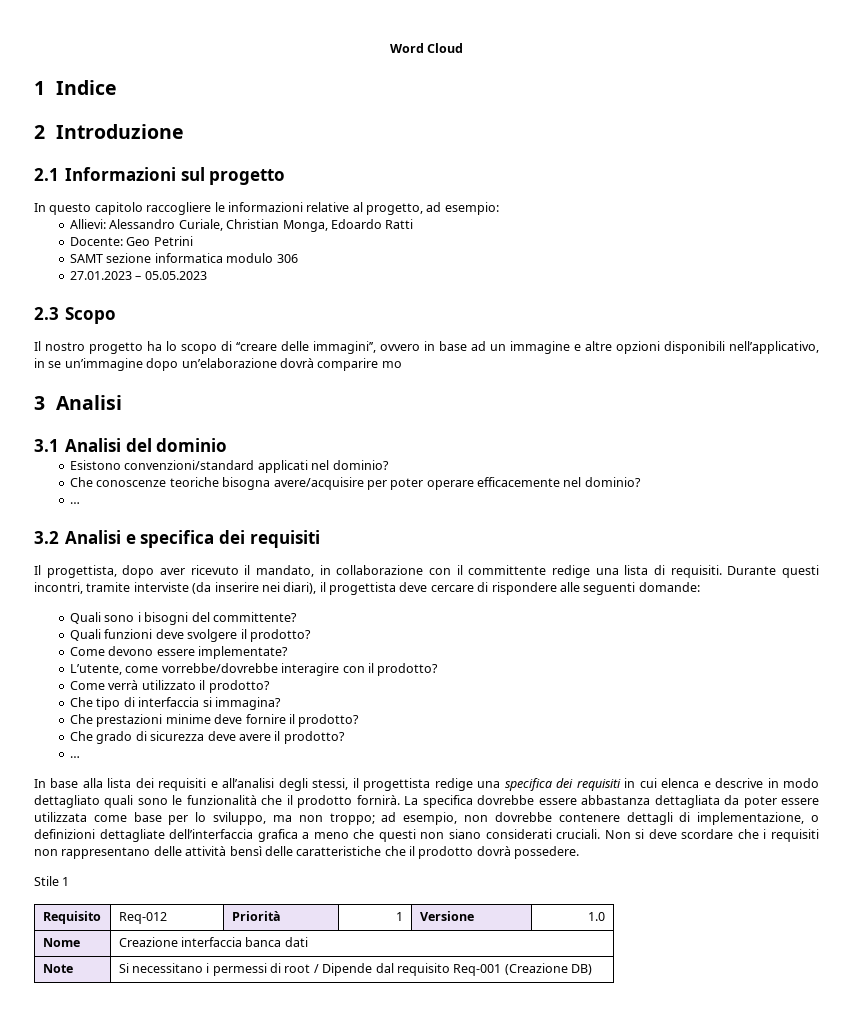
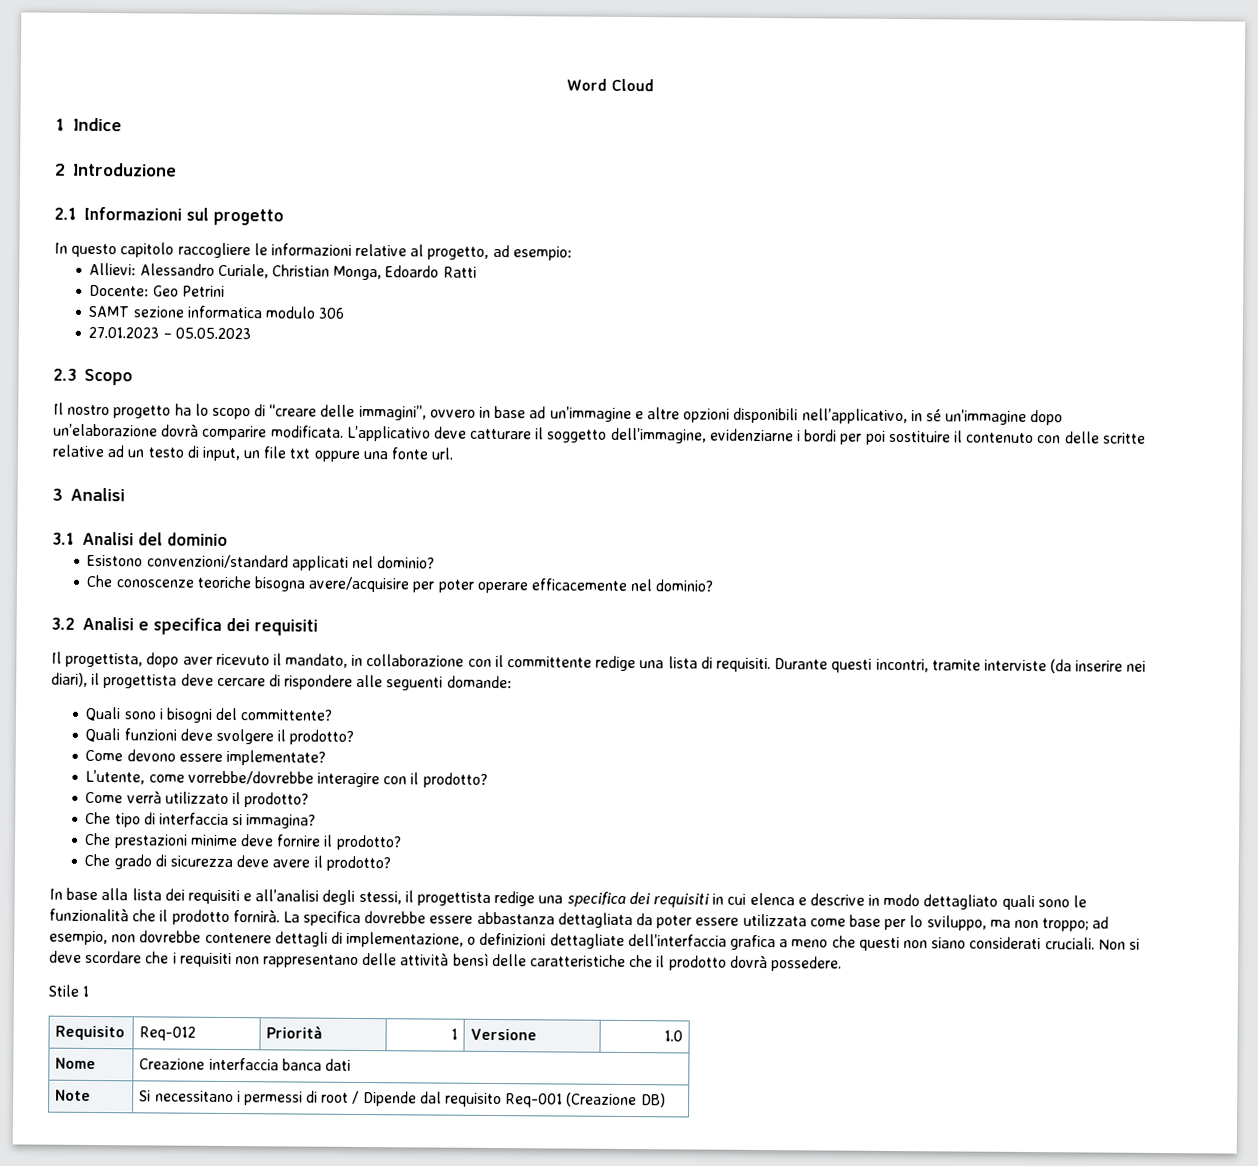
- Il nostro progetto ha lo scopo di ‘‘creare delle immagini’’, ovvero in base ad un immagine e altre opzioni disponibili nell’applicativo, in se un’immagine dopo un’elaborazione dovrà comparire mo
+ Il nostro progetto ha lo scopo di ‘‘creare delle immagini’’, ovvero in base ad un’immagine e altre opzioni disponibili nell’applicativo, in sé un’immagine dopo un’elaborazione dovrà comparire modificata. L’applicativo deve catturare il soggetto dell’immagine, evidenziarne i bordi per poi sostituire il contenuto con delle scritte relative ad un testo di input, un file txt oppure una fonte url.
  Che conoscenze teoriche bisogna avere/acquisire per poter operare efficacemente nel dominio?
- …
  Che grado di sicurezza deve avere il prodotto?
- …

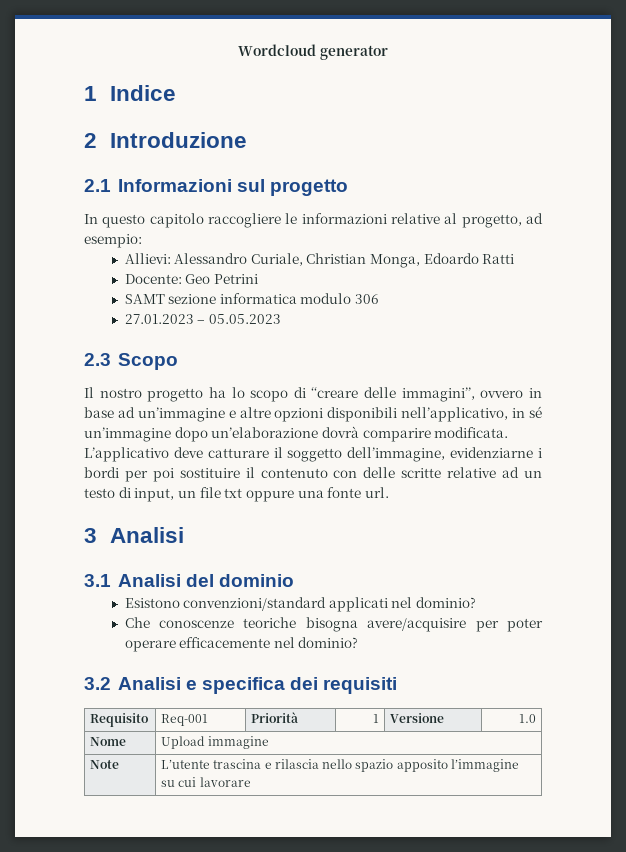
- Word Cloud
+ Wordcloud generator
- Il progettista, dopo aver ricevuto il mandato, in collaborazione con il committente redige una lista di requisiti. Durante questi incontri, tramite interviste (da inserire nei diari), il progettista deve cercare di rispondere alle seguenti domande:
- Quali sono i bisogni del committente?
- Quali funzioni deve svolgere il prodotto?
- Come devono essere implementate?
- L’utente, come vorrebbe/dovrebbe interagire con il prodotto?
- Come verrà utilizzato il prodotto?
- Che tipo di interfaccia si immagina?
- Che prestazioni minime deve fornire il prodotto?
- Che grado di sicurezza deve avere il prodotto?
- In base alla lista dei requisiti e all’analisi degli stessi, il progettista redige una specifica dei requisiti in cui elenca e descrive in modo dettagliato quali sono le funzionalità che il prodotto fornirà. La specifica dovrebbe essere abbastanza dettagliata da poter essere utilizzata come base per lo sviluppo, ma non troppo; ad esempio, non dovrebbe contenere dettagli di implementazione, o definizioni dettagliate dell’interfaccia grafica a meno che questi non siano considerati cruciali. Non si deve scordare che i requisiti non rappresentano delle attività bensì delle caratteristiche che il prodotto dovrà possedere.
- Stile 1
- Requisito | Req-012 | Priorità | 1 | Versione | 1.0
+ Requisito | Req-001 | Priorità | 1 | Versione | 1.0
- Nome | Creazione interfaccia banca dati
- Note | Si necessitano i permessi di root / Dipende dal requisito Req-001 (Creazione DB)
+ Nome | Upload immagine
+ Note | L’utente trascina e rilascia nello spazio apposito l’immagine su cui lavorare

